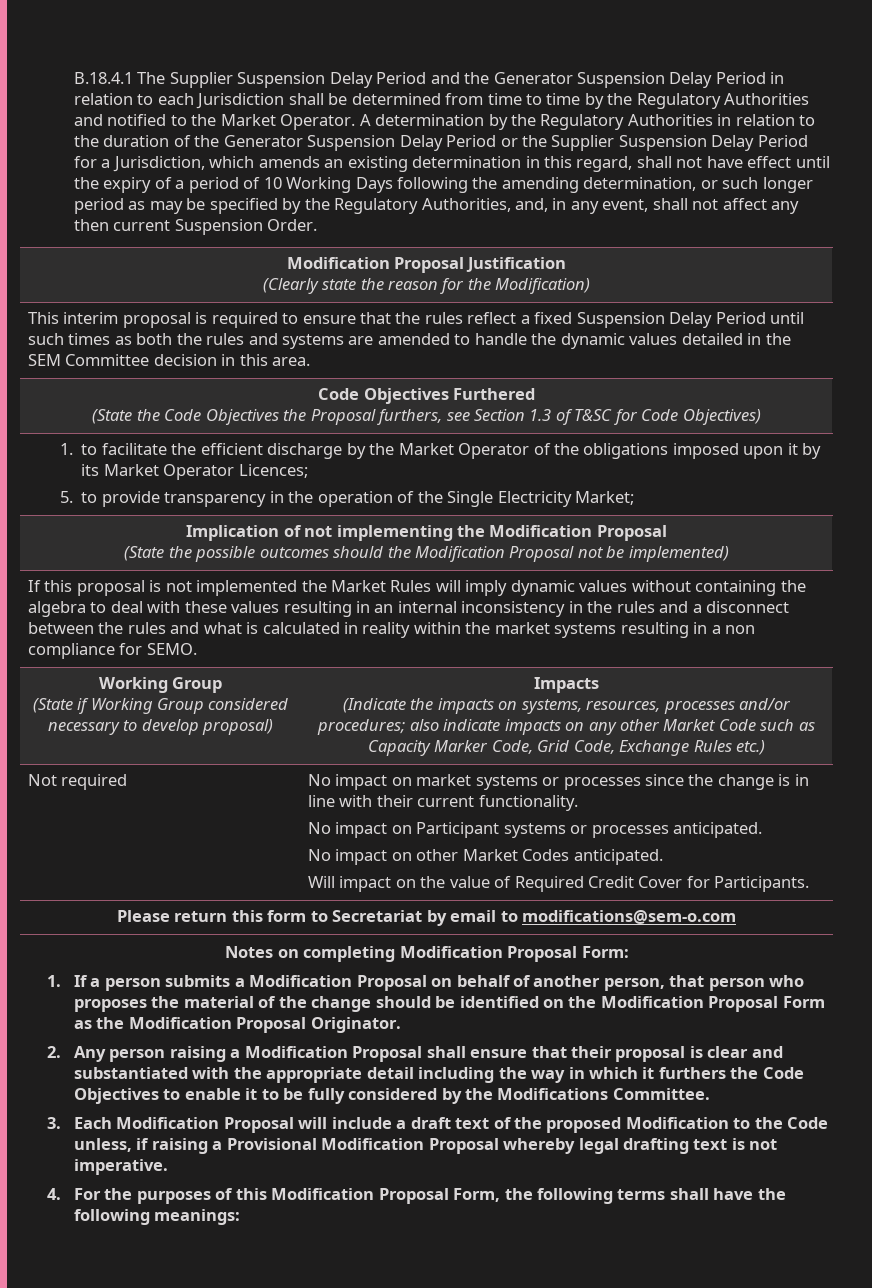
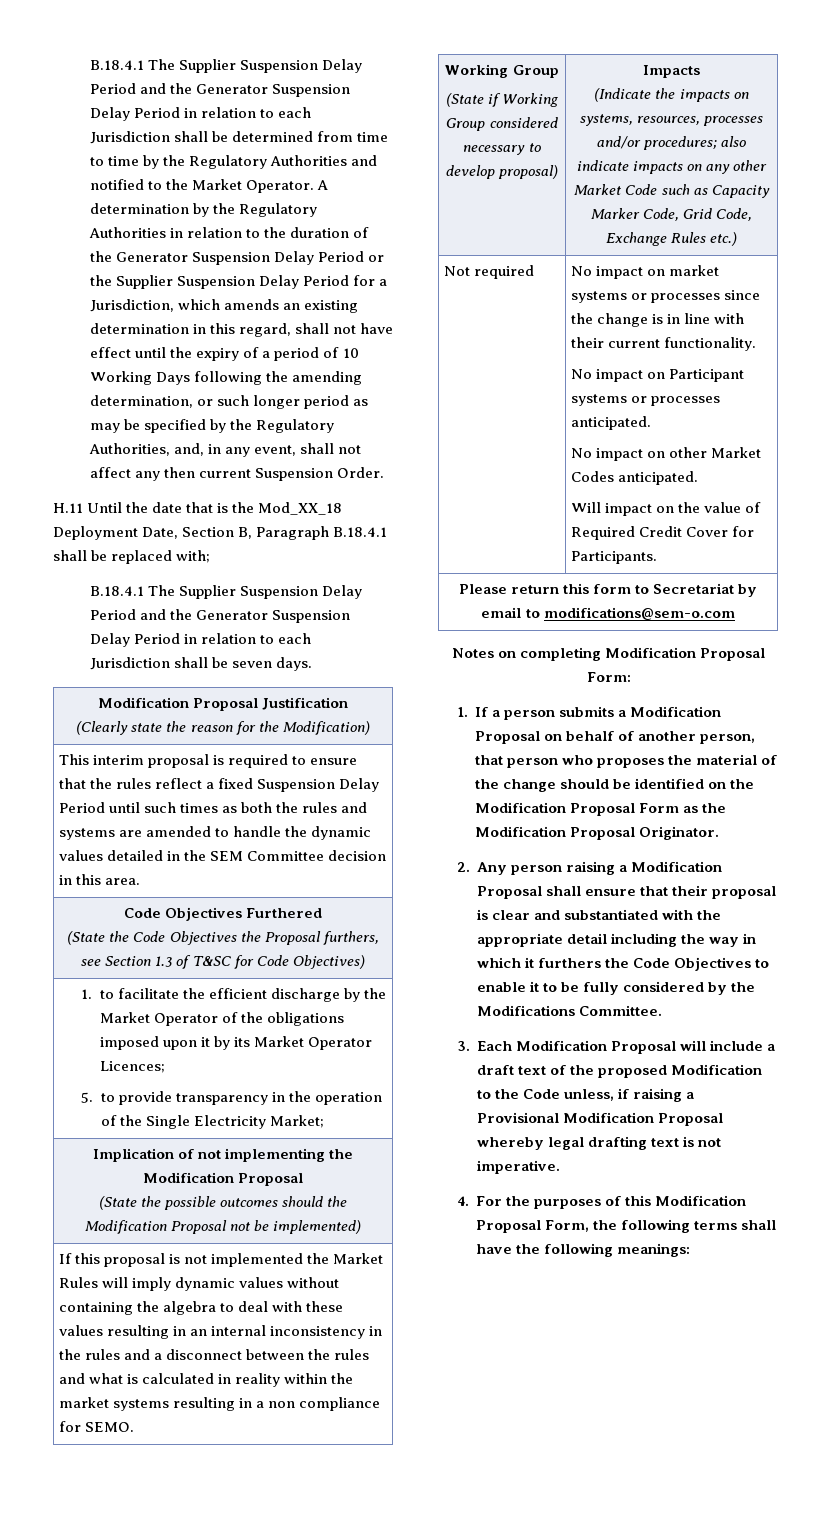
+ H.11 Until the date that is the Mod_XX_18 Deployment Date, Section B, Paragraph B.18.4.1 shall be replaced with;
+ B.18.4.1 The Supplier Suspension Delay Period and the Generator Suspension Delay Period in relation to each Jurisdiction shall be seven days.

